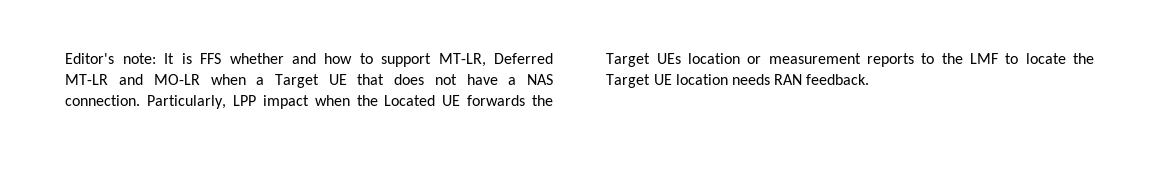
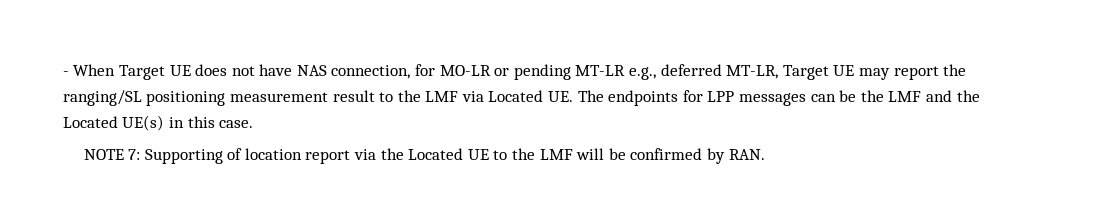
- Editor's note: It is FFS whether and how to support MT-LR, Deferred MT-LR and MO-LR when a Target UE that does not have a NAS connection. Particularly, LPP impact when the Located UE forwards the Target UEs location or measurement reports to the LMF to locate the Target UE location needs RAN feedback.
+ - When Target UE does not have NAS connection, for MO-LR or pending MT-LR e.g., deferred MT-LR, Target UE may report the ranging/SL positioning measurement result to the LMF via Located UE. The endpoints for LPP messages can be the LMF and the Located UE(s) in this case.
+ NOTE 7: Supporting of location report via the Located UE to the LMF will be confirmed by RAN.

